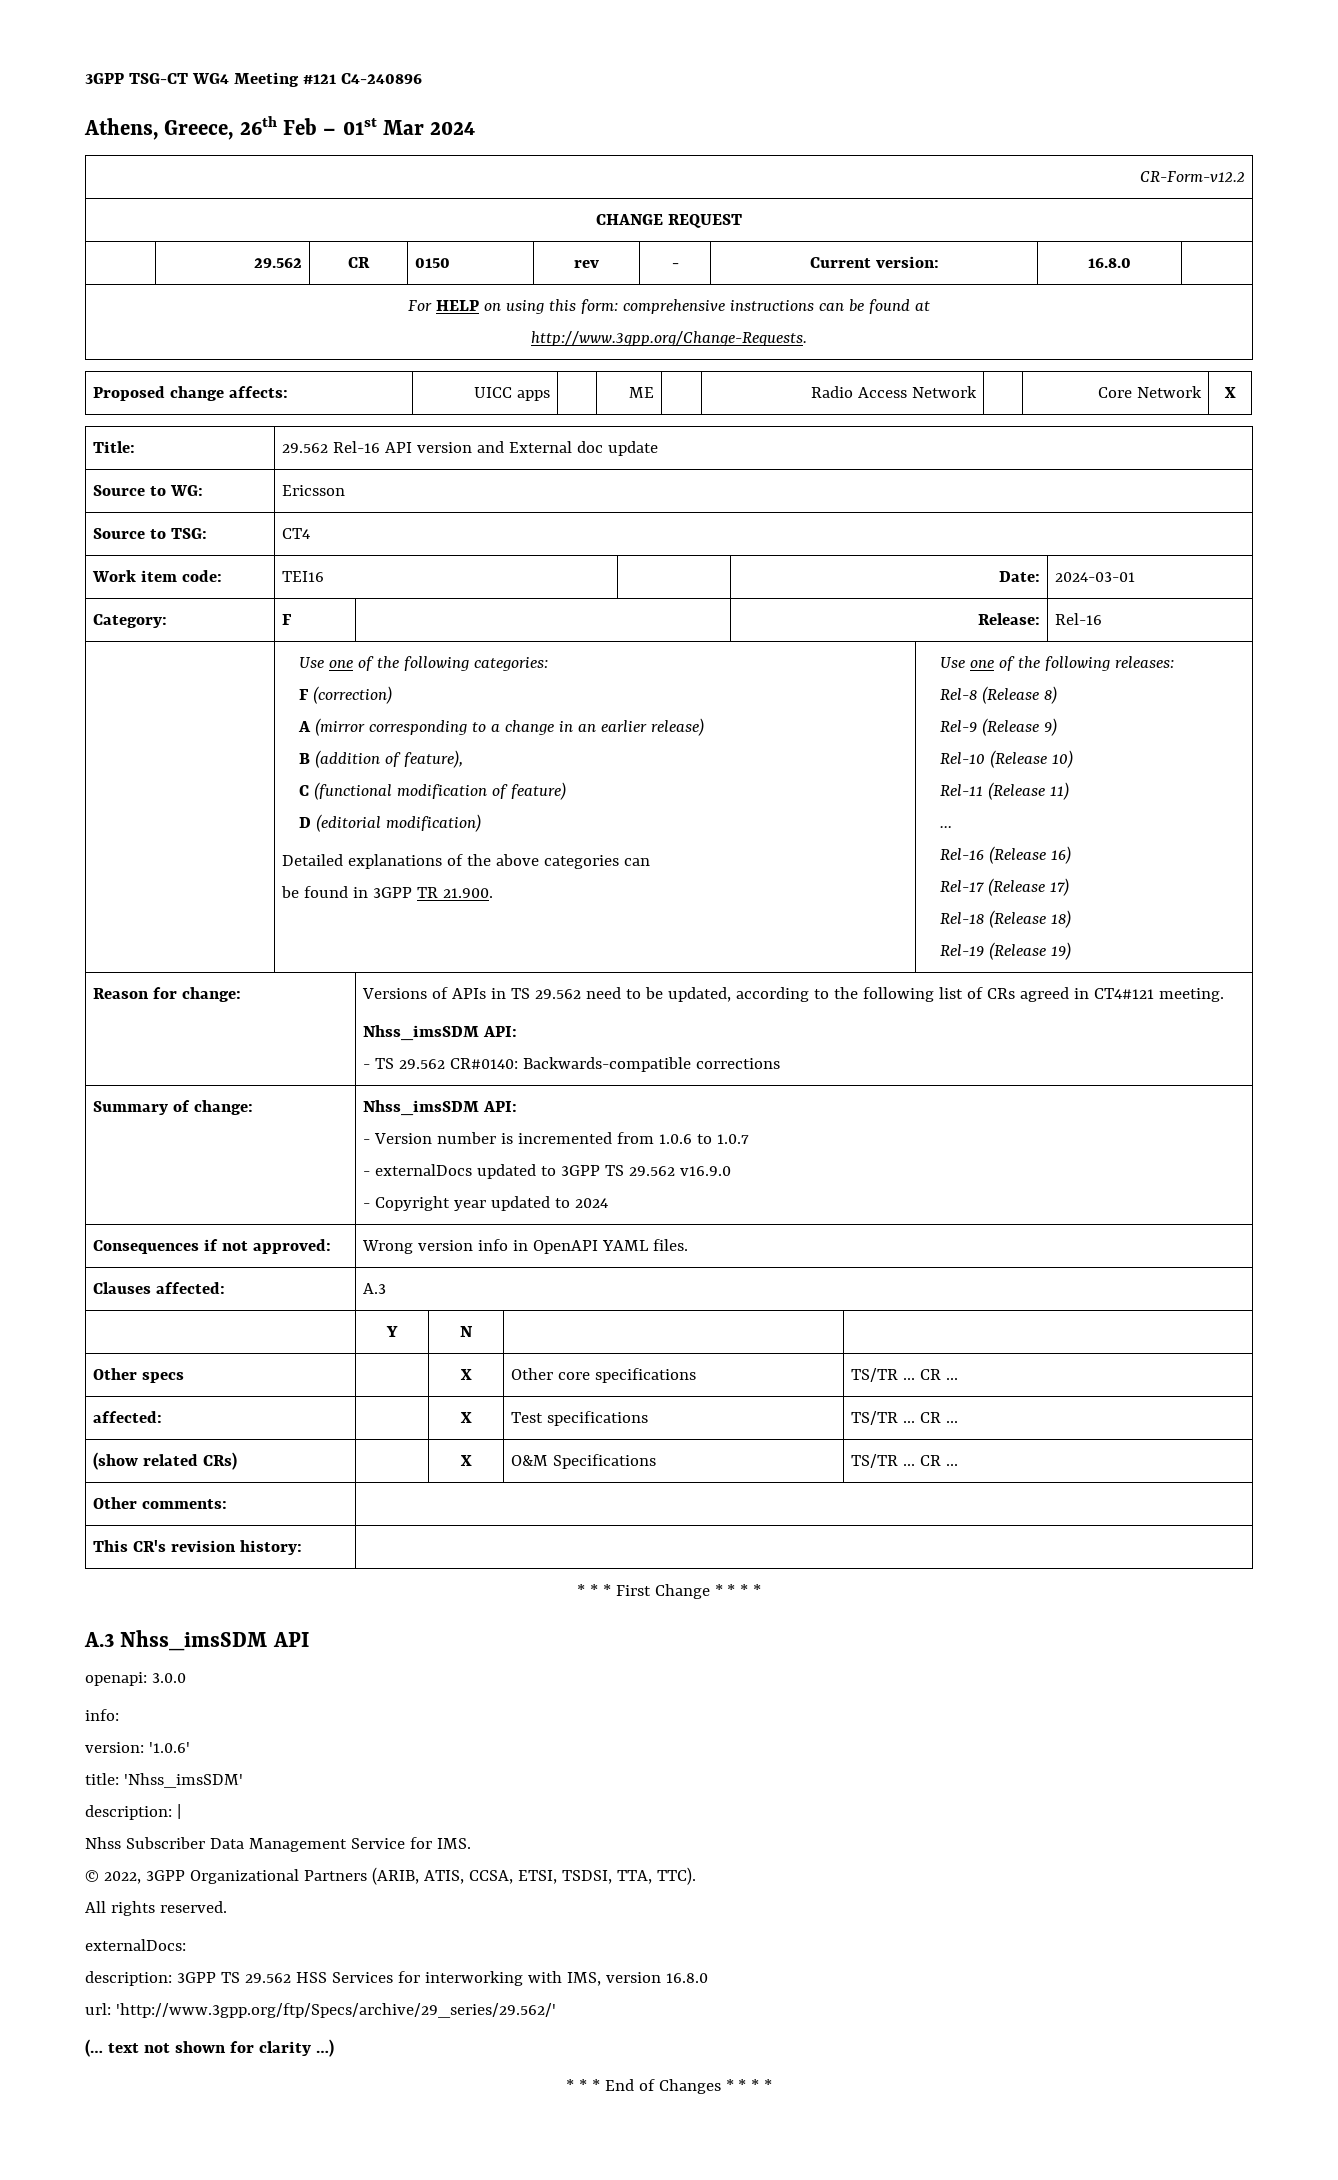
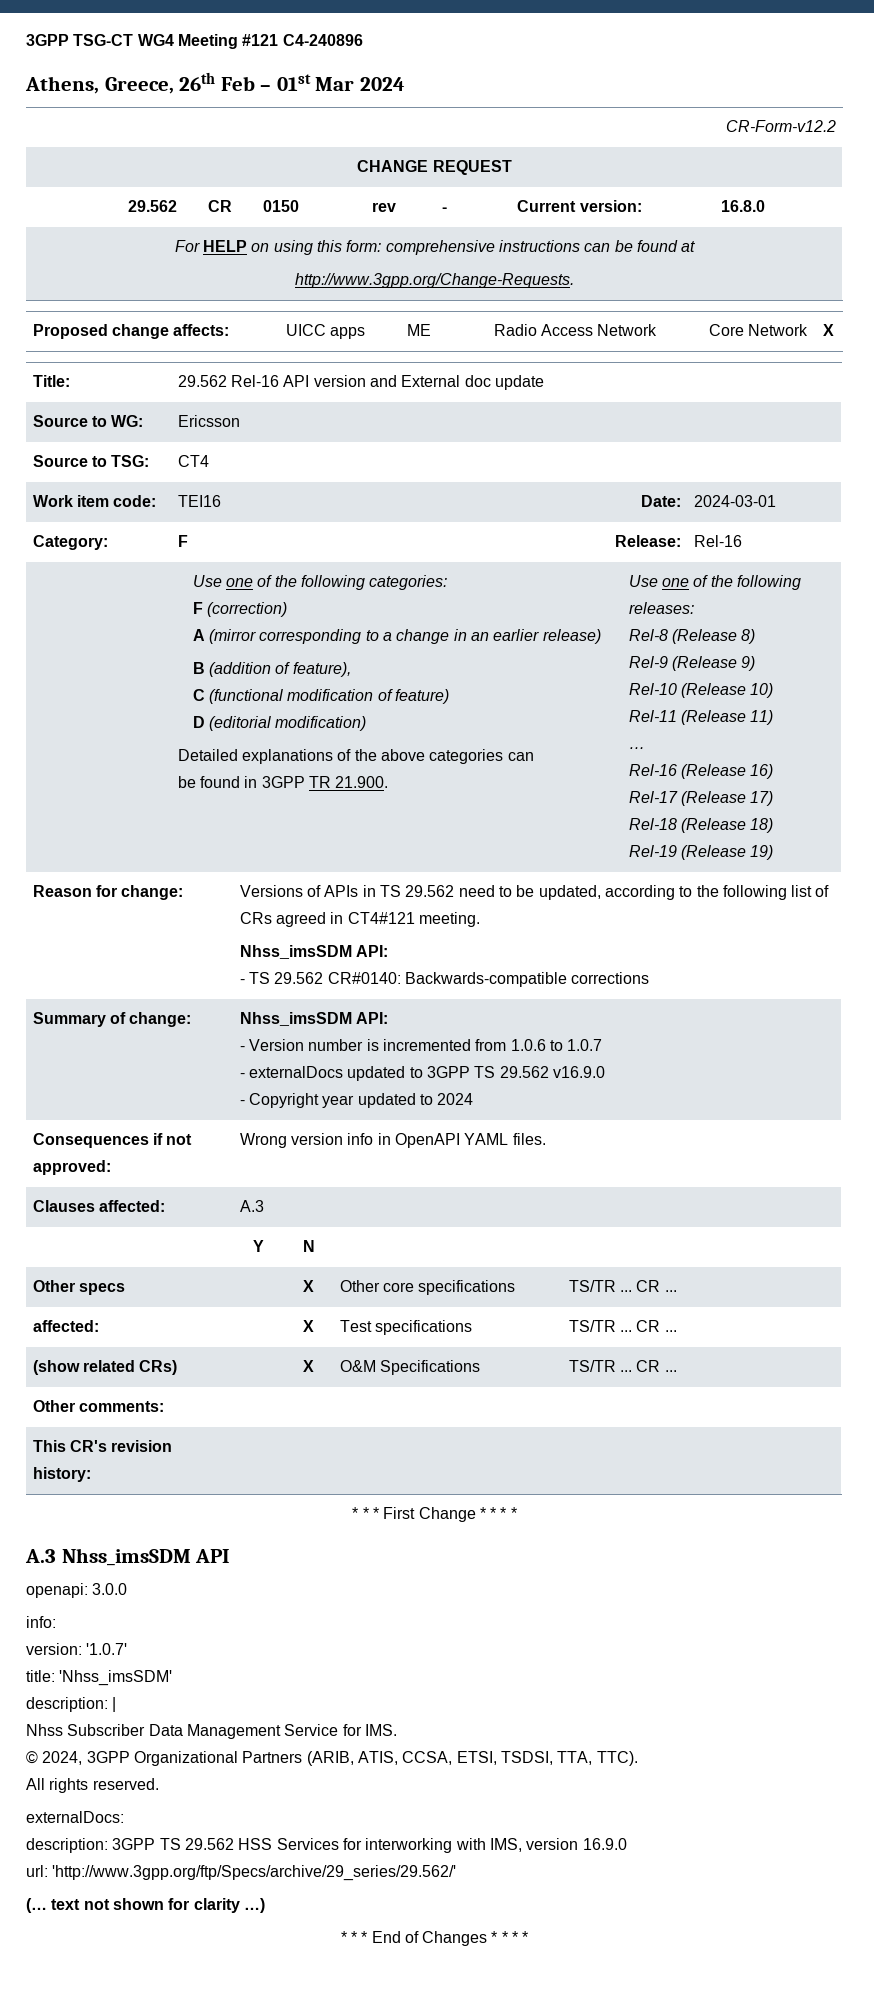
- version: '1.0.6'
+ version: '1.0.7'
- © 2022, 3GPP Organizational Partners (ARIB, ATIS, CCSA, ETSI, TSDSI, TTA, TTC).
+ © 2024, 3GPP Organizational Partners (ARIB, ATIS, CCSA, ETSI, TSDSI, TTA, TTC).
- description: 3GPP TS 29.562 HSS Services for interworking with IMS, version 16.8.0
+ description: 3GPP TS 29.562 HSS Services for interworking with IMS, version 16.9.0

